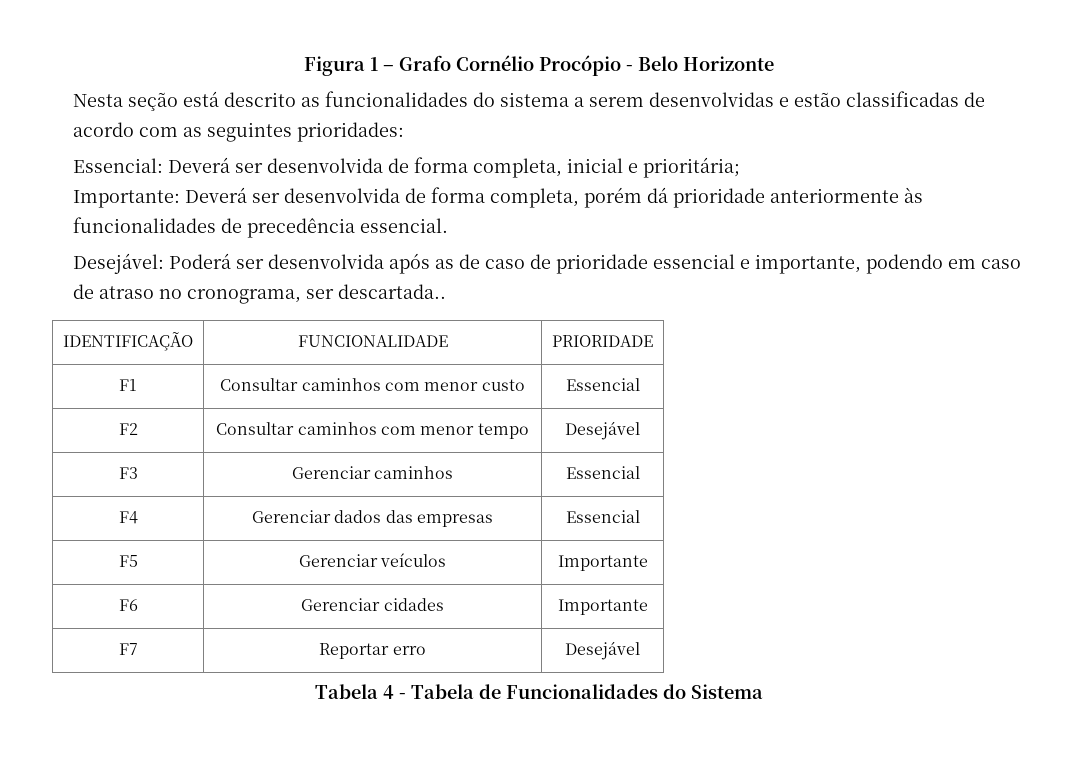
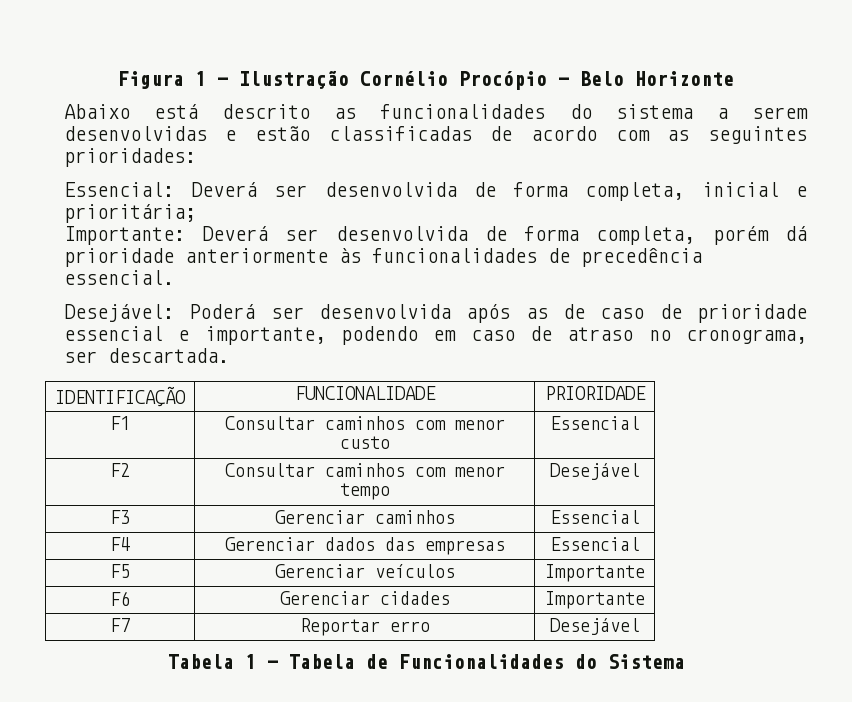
- Figura 1 – Grafo Cornélio Procópio - Belo Horizonte
+ Figura 1 – Ilustração Cornélio Procópio - Belo Horizonte
- Nesta seção está descrito as funcionalidades do sistema a serem desenvolvidas e estão classificadas de acordo com as seguintes prioridades:
+ Abaixo está descrito as funcionalidades do sistema a serem desenvolvidas e estão classificadas de acordo com as seguintes prioridades:
- Desejável: Poderá ser desenvolvida após as de caso de prioridade essencial e importante, podendo em caso de atraso no cronograma, ser descartada..
+ Desejável: Poderá ser desenvolvida após as de caso de prioridade essencial e importante, podendo em caso de atraso no cronograma, ser descartada.
- Tabela 4 - Tabela de Funcionalidades do Sistema
+ Tabela 1 - Tabela de Funcionalidades do Sistema

